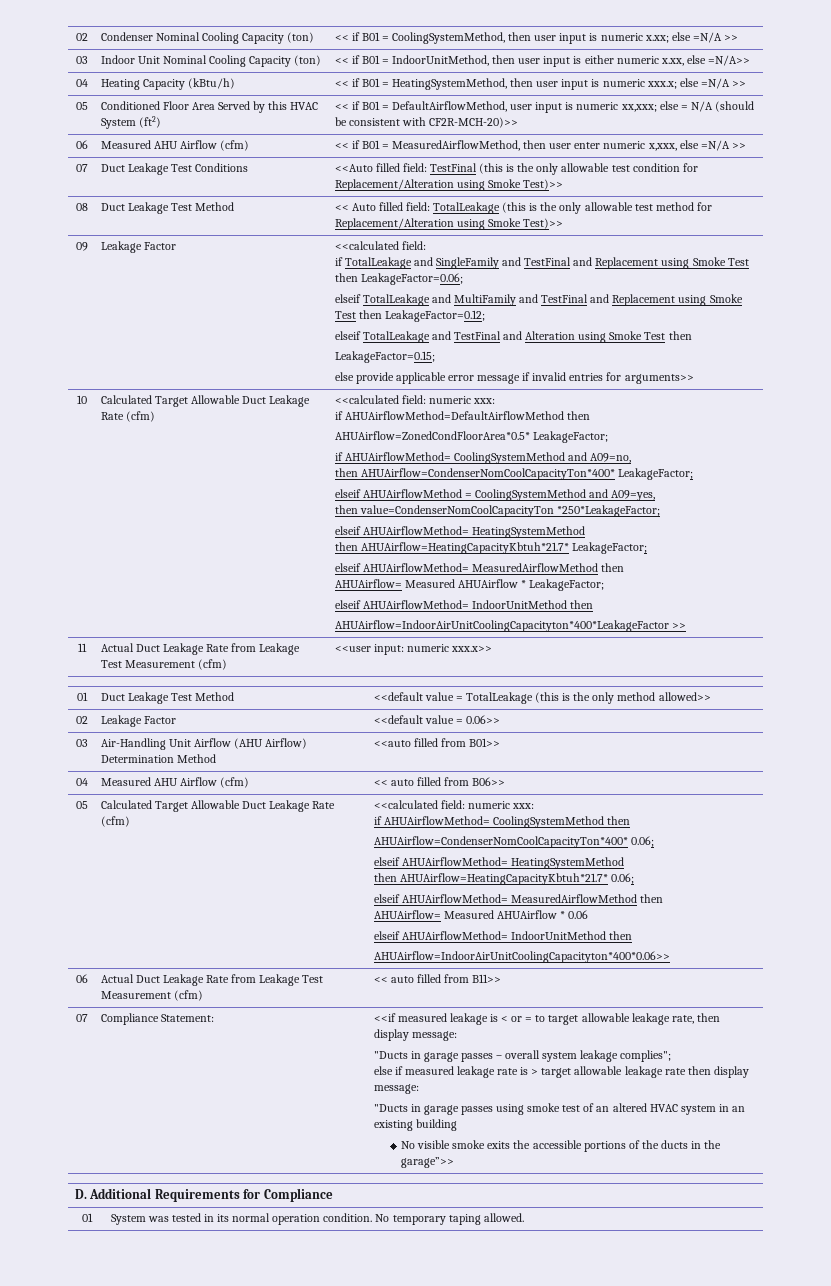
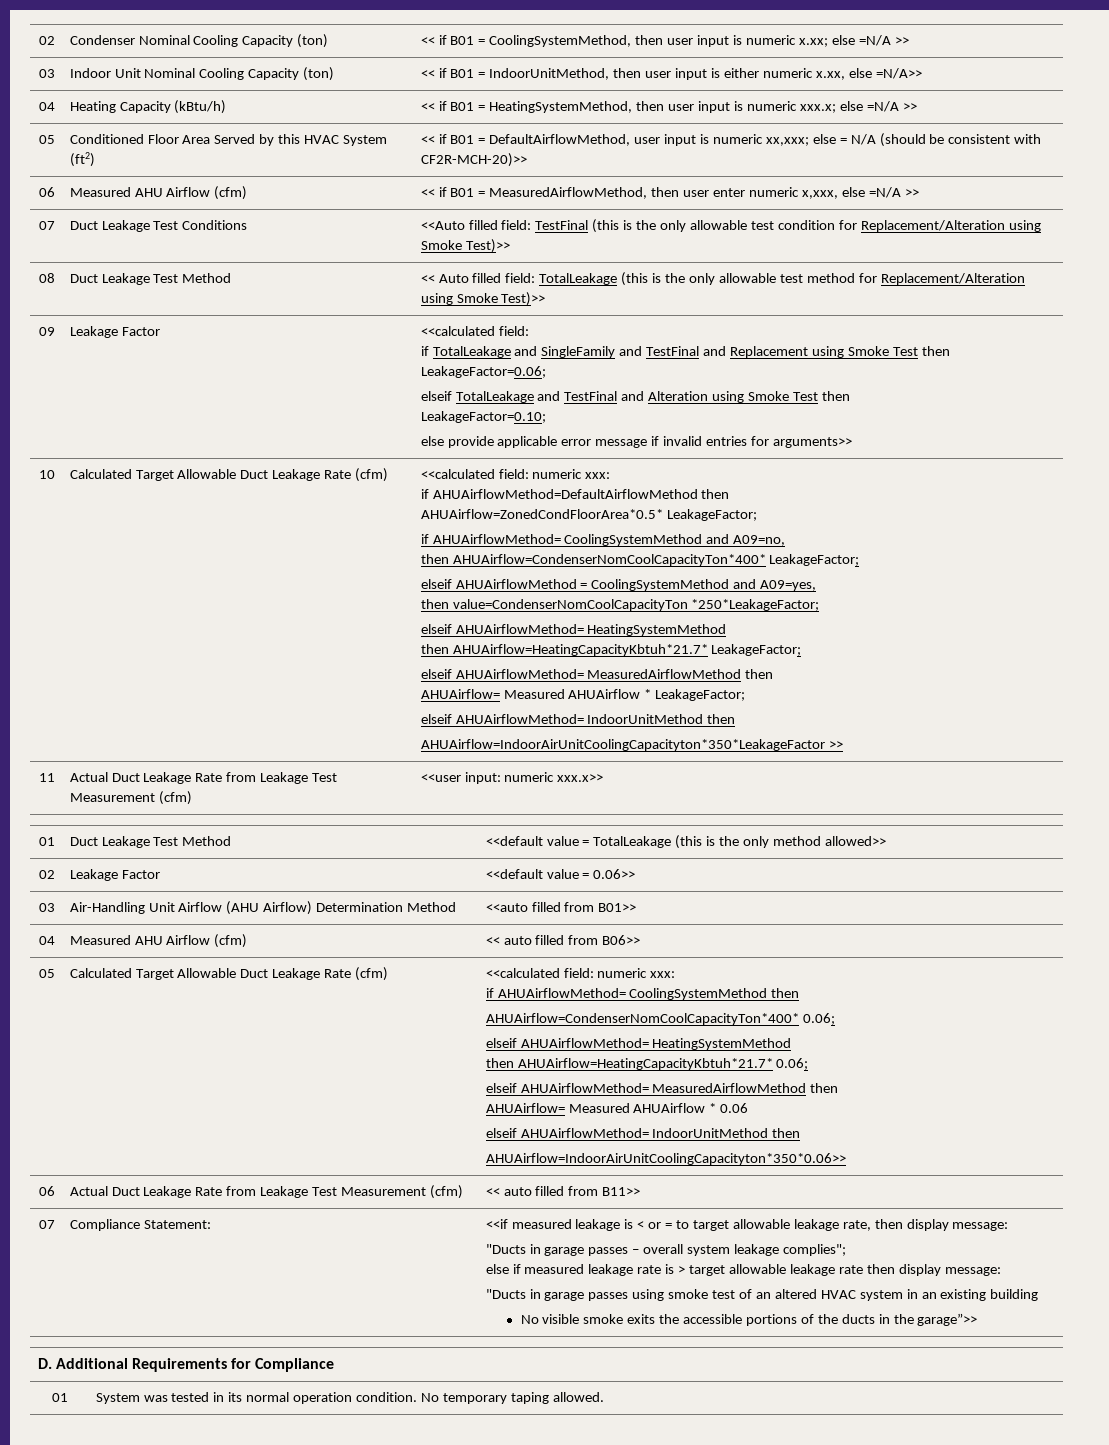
- elseif TotalLeakage and MultiFamily and TestFinal and Replacement using Smoke Test then LeakageFactor=0.12;
- LeakageFactor=0.15;
+ LeakageFactor=0.10;
- AHUAirflow=IndoorAirUnitCoolingCapacityton*400*LeakageFactor >>
+ AHUAirflow=IndoorAirUnitCoolingCapacityton*350*LeakageFactor >>
  05 | Calculated Target Allowable Duct Leakage Rate (cfm) | <<calculated field: numeric xxx:
  if AHUAirflowMethod= CoolingSystemMethod then
  AHUAirflow=CondenserNomCoolCapacityTon*400* 0.06;
  elseif AHUAirflowMethod= HeatingSystemMethod
  then AHUAirflow=HeatingCapacityKbtuh*21.7* 0.06;
  elseif AHUAirflowMethod= MeasuredAirflowMethod then
  AHUAirflow= Measured AHUAirflow * 0.06
  elseif AHUAirflowMethod= IndoorUnitMethod then
- AHUAirflow=IndoorAirUnitCoolingCapacityton*400*0.06>>
+ AHUAirflow=IndoorAirUnitCoolingCapacityton*350*0.06>>

